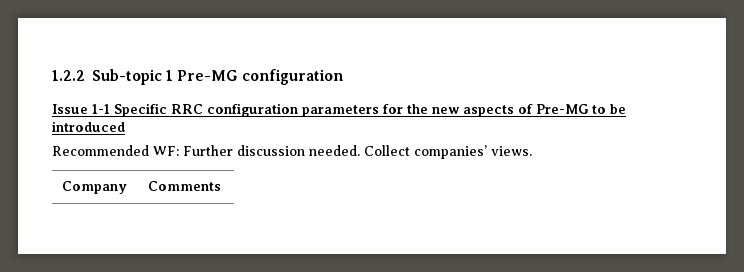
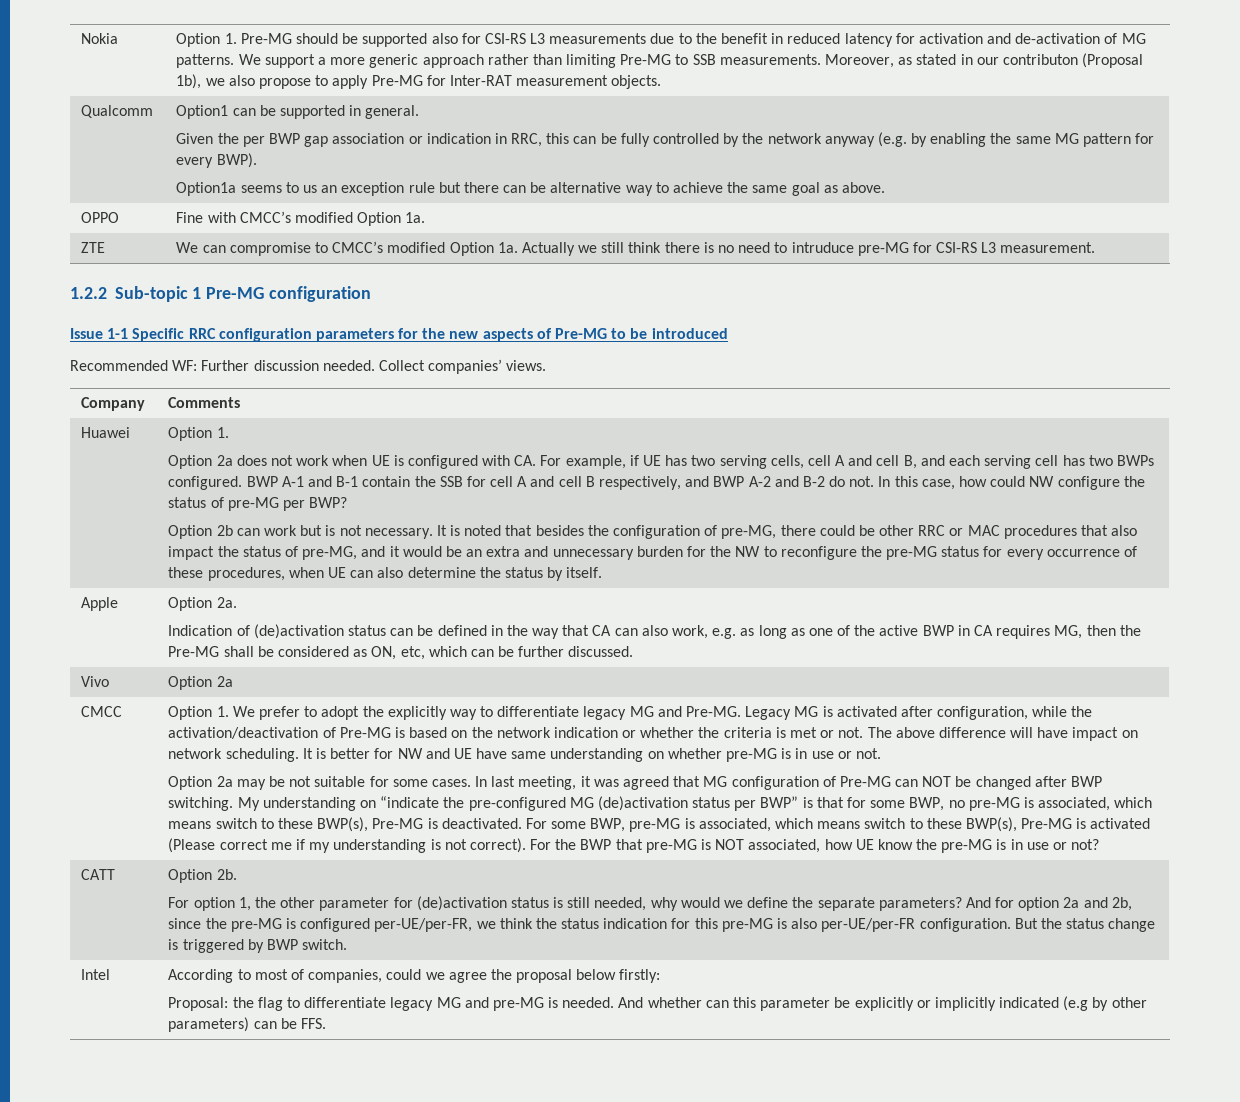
+ Nokia | Option 1. Pre-MG should be supported also for CSI-RS L3 measurements due to the benefit in reduced latency for activation and de-activation of MG patterns. We support a more generic approach rather than limiting Pre-MG to SSB measurements. Moreover, as stated in our contributon (Proposal 1b), we also propose to apply Pre-MG for Inter-RAT measurement objects.
+ Qualcomm | Option1 can be supported in general.
+ Given the per BWP gap association or indication in RRC, this can be fully controlled by the network anyway (e.g. by enabling the same MG pattern for every BWP).
+ Option1a seems to us an exception rule but there can be alternative way to achieve the same goal as above.
+ OPPO | Fine with CMCC’s modified Option 1a.
+ ZTE | We can compromise to CMCC’s modified Option 1a. Actually we still think there is no need to intruduce pre-MG for CSI-RS L3 measurement.
+ Huawei | Option 1.
+ Option 2a does not work when UE is configured with CA. For example, if UE has two serving cells, cell A and cell B, and each serving cell has two BWPs configured. BWP A-1 and B-1 contain the SSB for cell A and cell B respectively, and BWP A-2 and B-2 do not. In this case, how could NW configure the status of pre-MG per BWP?
+ Option 2b can work but is not necessary. It is noted that besides the configuration of pre-MG, there could be other RRC or MAC procedures that also impact the status of pre-MG, and it would be an extra and unnecessary burden for the NW to reconfigure the pre-MG status for every occurrence of these procedures, when UE can also determine the status by itself.
+ Apple | Option 2a.
+ Indication of (de)activation status can be defined in the way that CA can also work, e.g. as long as one of the active BWP in CA requires MG, then the Pre-MG shall be considered as ON, etc, which can be further discussed.
+ Vivo | Option 2a
+ CMCC | Option 1. We prefer to adopt the explicitly way to differentiate legacy MG and Pre-MG. Legacy MG is activated after configuration, while the activation/deactivation of Pre-MG is based on the network indication or whether the criteria is met or not. The above difference will have impact on network scheduling. It is better for NW and UE have same understanding on whether pre-MG is in use or not.
+ Option 2a may be not suitable for some cases. In last meeting, it was agreed that MG configuration of Pre-MG can NOT be changed after BWP switching. My understanding on “indicate the pre-configured MG (de)activation status per BWP” is that for some BWP, no pre-MG is associated, which means switch to these BWP(s), Pre-MG is deactivated. For some BWP, pre-MG is associated, which means switch to these BWP(s), Pre-MG is activated (Please correct me if my understanding is not correct). For the BWP that pre-MG is NOT associated, how UE know the pre-MG is in use or not?
+ CATT | Option 2b.
+ For option 1, the other parameter for (de)activation status is still needed, why would we define the separate parameters? And for option 2a and 2b, since the pre-MG is configured per-UE/per-FR, we think the status indication for this pre-MG is also per-UE/per-FR configuration. But the status change is triggered by BWP switch.
+ Intel | According to most of companies, could we agree the proposal below firstly:
+ Proposal: the flag to differentiate legacy MG and pre-MG is needed. And whether can this parameter be explicitly or implicitly indicated (e.g by other parameters) can be FFS.

